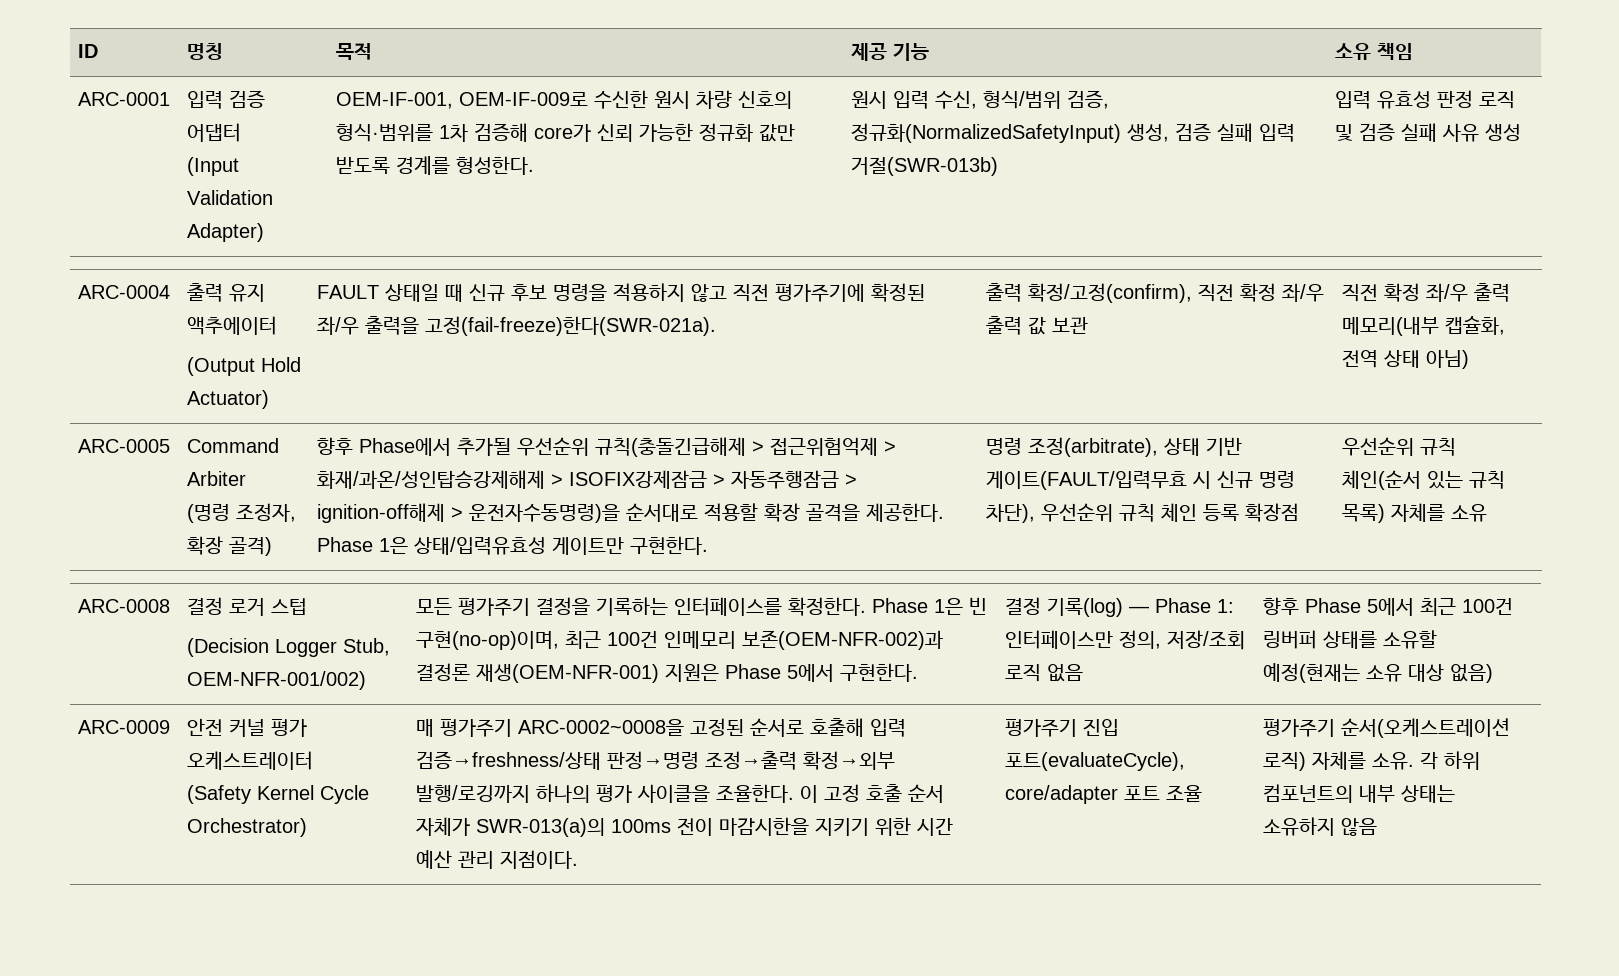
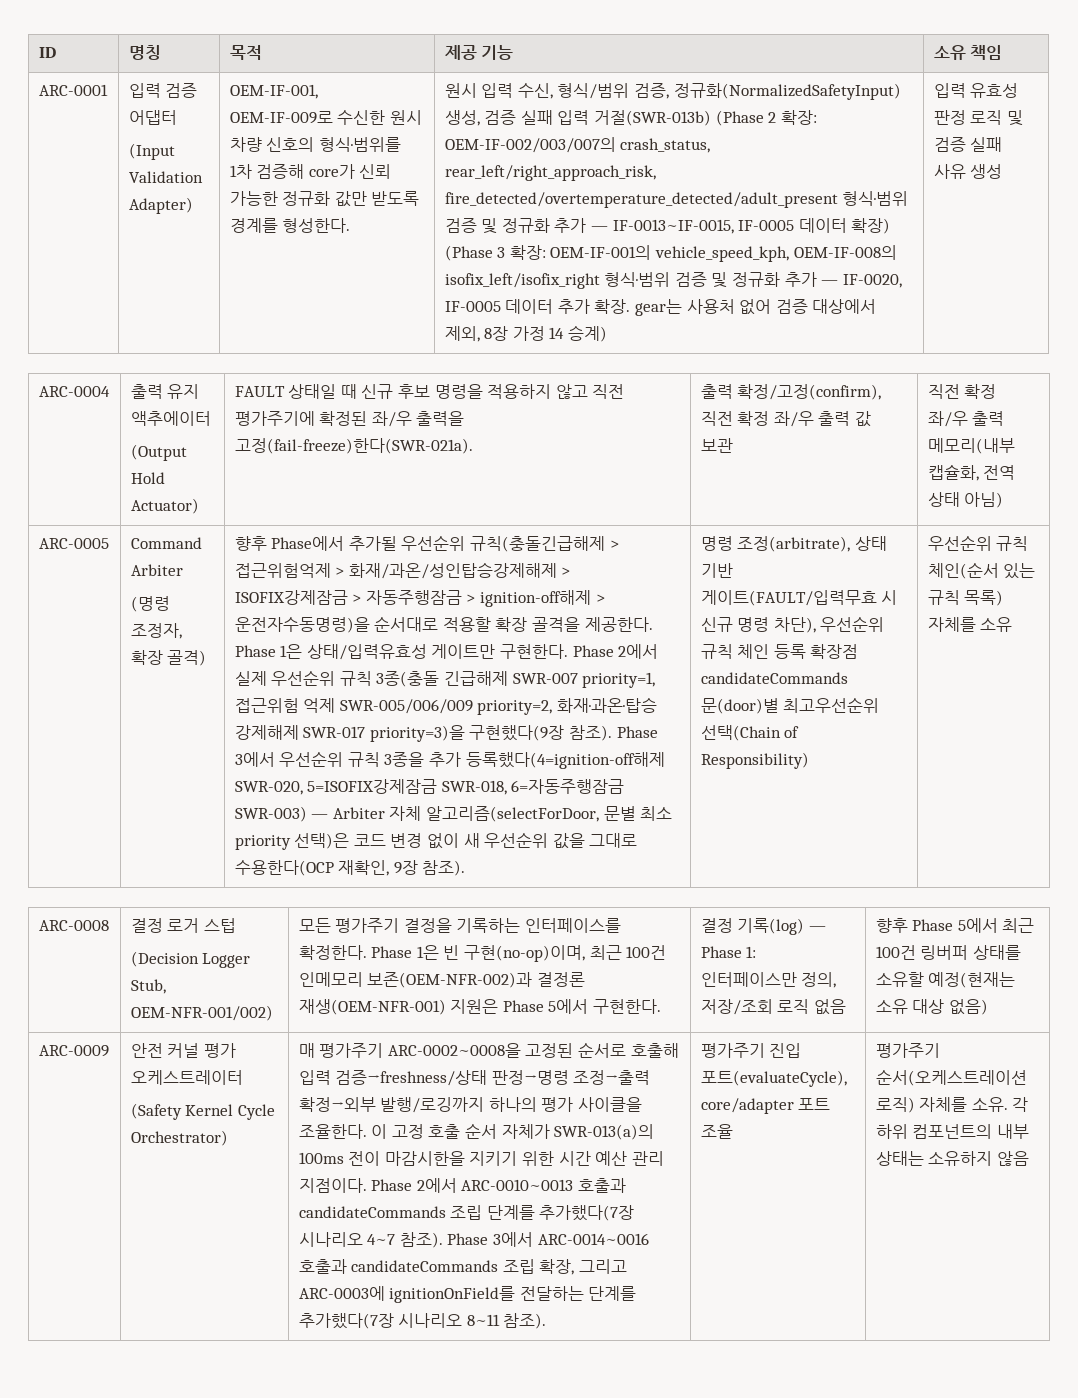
- 원시 입력 수신, 형식/범위 검증, 정규화(NormalizedSafetyInput) 생성, 검증 실패 입력 거절(SWR-013b)
+ 원시 입력 수신, 형식/범위 검증, 정규화(NormalizedSafetyInput) 생성, 검증 실패 입력 거절(SWR-013b) (Phase 2 확장: OEM-IF-002/003/007의 crash_status, rear_left/right_approach_risk, fire_detected/overtemperature_detected/adult_present 형식·범위 검증 및 정규화 추가 — IF-0013~IF-0015, IF-0005 데이터 확장) (Phase 3 확장: OEM-IF-001의 vehicle_speed_kph, OEM-IF-008의 isofix_left/isofix_right 형식·범위 검증 및 정규화 추가 — IF-0020, IF-0005 데이터 추가 확장. gear는 사용처 없어 검증 대상에서 제외, 8장 가정 14 승계)
+ Phase 2에서 실제 우선순위 규칙 3종(충돌 긴급해제 SWR-007 priority=1, 접근위험 억제 SWR-005/006/009 priority=2, 화재·과온·탑승 강제해제 SWR-017 priority=3)을 구현했다(9장 참조). Phase 3에서 우선순위 규칙 3종을 추가 등록했다(4=ignition-off해제 SWR-020, 5=ISOFIX강제잠금 SWR-018, 6=자동주행잠금 SWR-003) — Arbiter 자체 알고리즘(selectForDoor, 문별 최소 priority 선택)은 코드 변경 없이 새 우선순위 값을 그대로 수용한다(OCP 재확인, 9장 참조).
- 명령 조정(arbitrate), 상태 기반 게이트(FAULT/입력무효 시 신규 명령 차단), 우선순위 규칙 체인 등록 확장점
+ 명령 조정(arbitrate), 상태 기반 게이트(FAULT/입력무효 시 신규 명령 차단), 우선순위 규칙 체인 등록 확장점 candidateCommands 문(door)별 최고우선순위 선택(Chain of Responsibility)
+ Phase 2에서 ARC-0010~0013 호출과 candidateCommands 조립 단계를 추가했다(7장 시나리오 4~7 참조). Phase 3에서 ARC-0014~0016 호출과 candidateCommands 조립 확장, 그리고 ARC-0003에 ignitionOnField를 전달하는 단계를 추가했다(7장 시나리오 8~11 참조).

